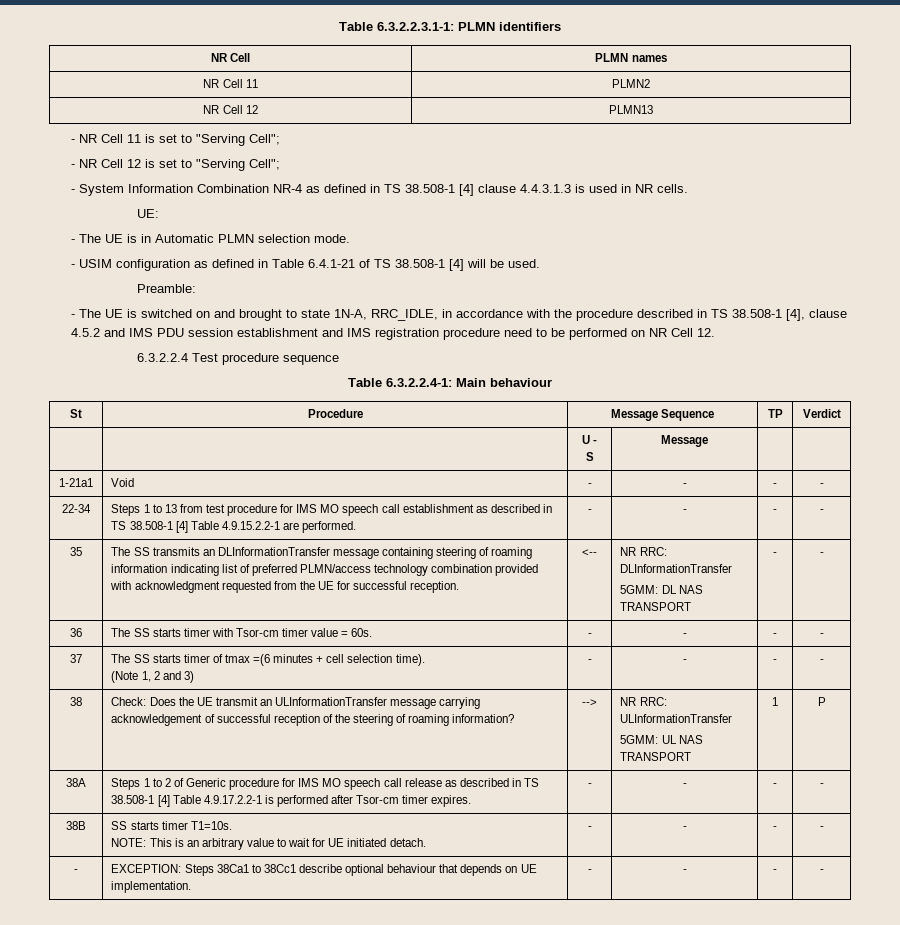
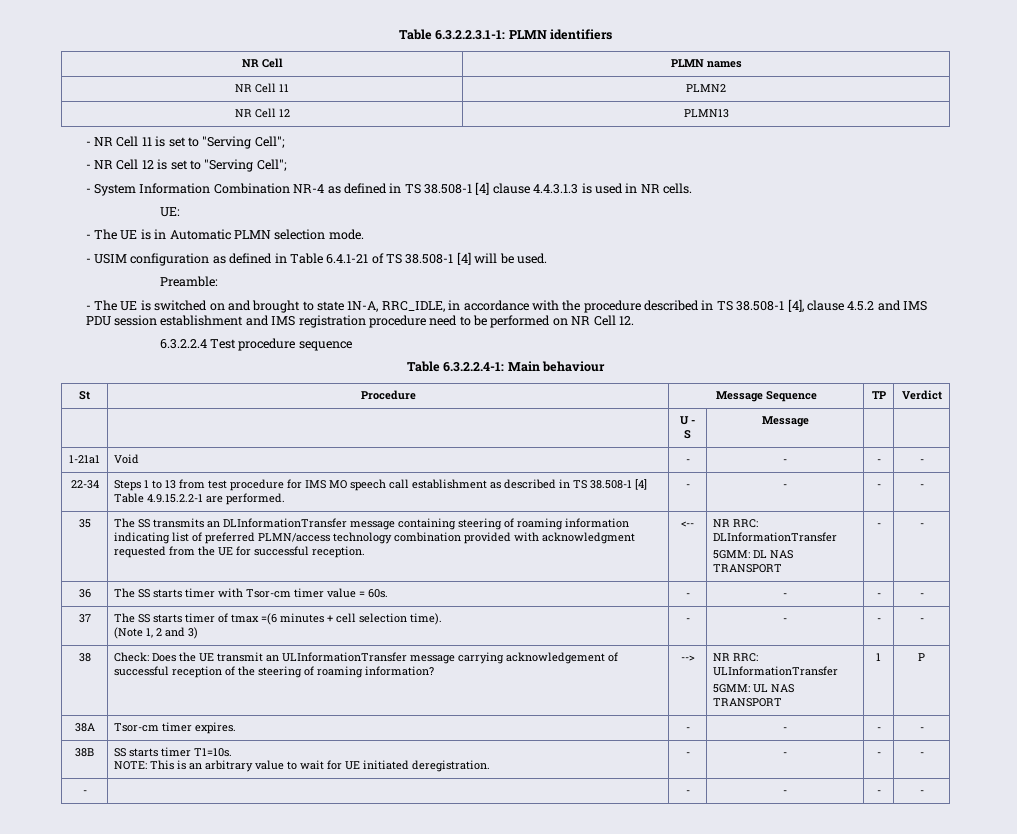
- 38A | Steps 1 to 2 of Generic procedure for IMS MO speech call release as described in TS 38.508-1 [4] Table 4.9.17.2.2-1 is performed after Tsor-cm timer expires. | - | - | - | -
+ 38A | Tsor-cm timer expires. | - | - | - | -
  38B | SS starts timer T1=10s.
- NOTE: This is an arbitrary value to wait for UE initiated detach. | - | - | - | -
+ NOTE: This is an arbitrary value to wait for UE initiated deregistration. | - | - | - | -
- - | EXCEPTION: Steps 38Ca1 to 38Cc1 describe optional behaviour that depends on UE implementation. | - | - | - | -
+ - | | - | - | - | -

